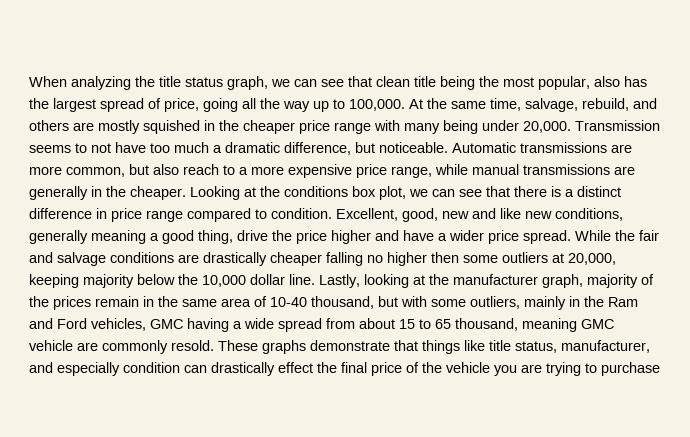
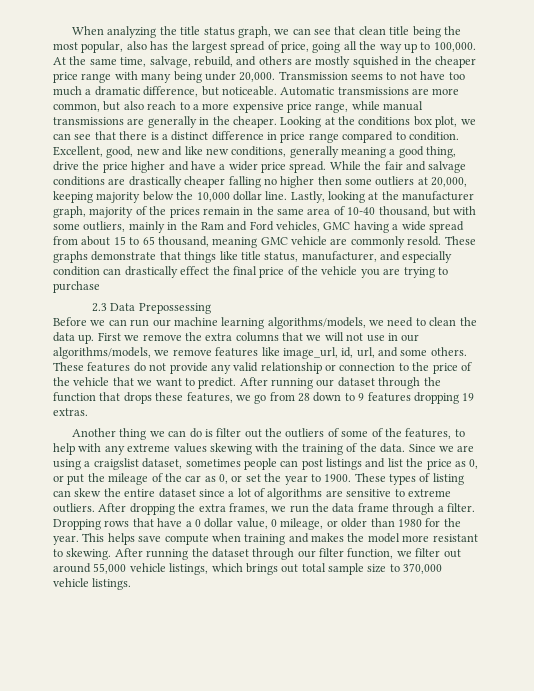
+ 2.3 Data Prepossessing
+ Before we can run our machine learning algorithms/models, we need to clean the data up. First we remove the extra columns that we will not use in our algorithms/models, we remove features like image_url, id, url, and some others. These features do not provide any valid relationship or connection to the price of the vehicle that we want to predict. After running our dataset through the function that drops these features, we go from 28 down to 9 features dropping 19 extras.
+ Another thing we can do is filter out the outliers of some of the features, to help with any extreme values skewing with the training of the data. Since we are using a craigslist dataset, sometimes people can post listings and list the price as 0, or put the mileage of the car as 0, or set the year to 1900. These types of listing can skew the entire dataset since a lot of algorithms are sensitive to extreme outliers. After dropping the extra frames, we run the data frame through a filter. Dropping rows that have a 0 dollar value, 0 mileage, or older than 1980 for the year. This helps save compute when training and makes the model more resistant to skewing. After running the dataset through our filter function, we filter out around 55,000 vehicle listings, which brings out total sample size to 370,000 vehicle listings.

